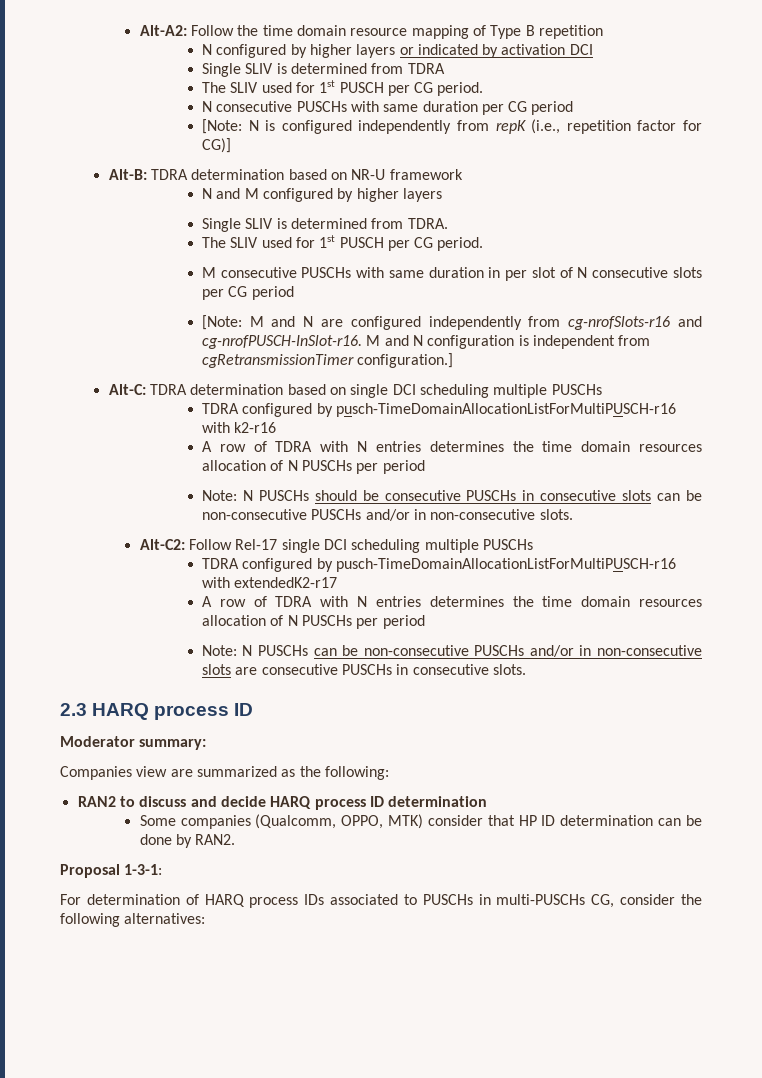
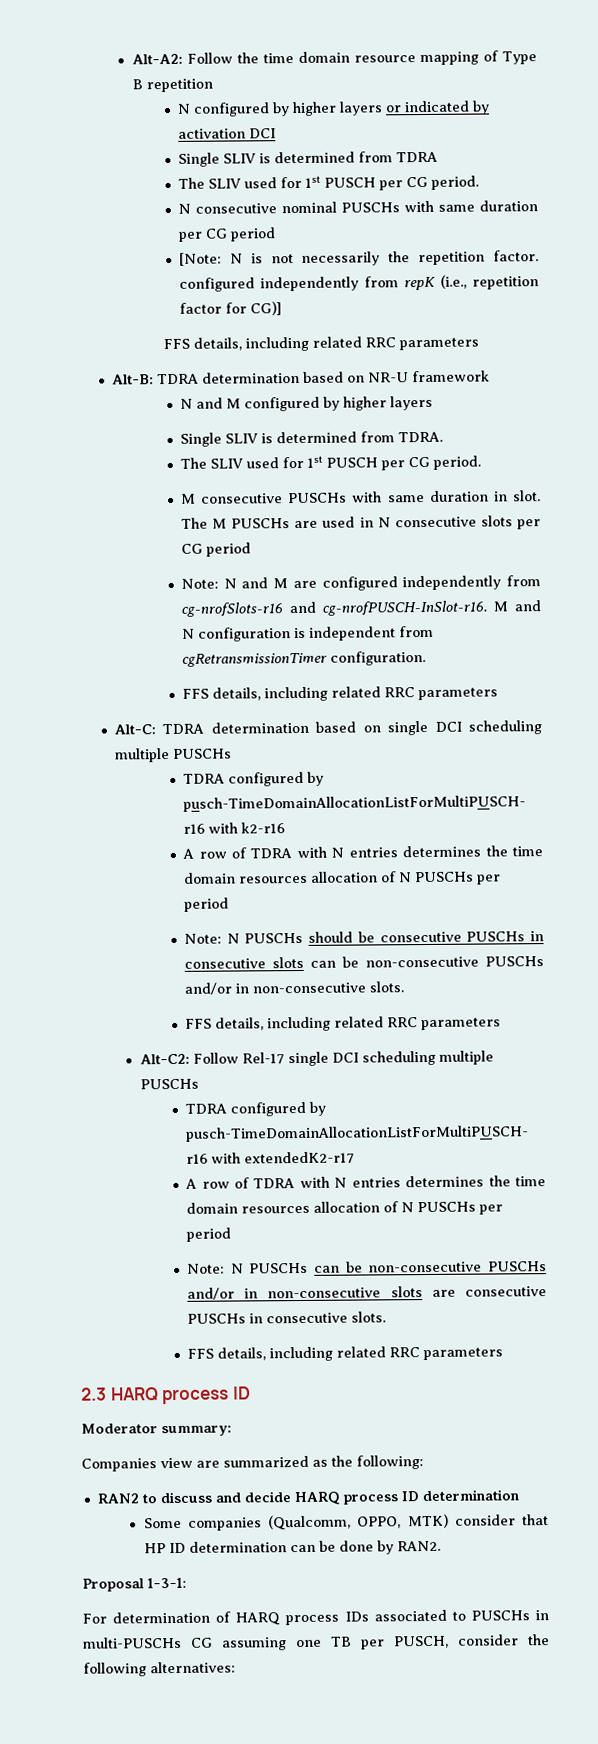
- N consecutive PUSCHs with same duration per CG period
+ N consecutive nominal PUSCHs with same duration per CG period
- [Note: N is configured independently from repK (i.e., repetition factor for CG)]
+ [Note: N is not necessarily the repetition factor. configured independently from repK (i.e., repetition factor for CG)]
+ FFS details, including related RRC parameters
- M consecutive PUSCHs with same duration in per slot of N consecutive slots per CG period
+ M consecutive PUSCHs with same duration in slot. The M PUSCHs are used in N consecutive slots per CG period
- [Note: M and N are configured independently from cg-nrofSlots-r16 and cg-nrofPUSCH-InSlot-r16.
+ Note: N and M are configured independently from cg-nrofSlots-r16 and cg-nrofPUSCH-InSlot-r16.
- M and N configuration is independent from cgRetransmissionTimer configuration.]
+ M and N configuration is independent from cgRetransmissionTimer configuration.
+ FFS details, including related RRC parameters
  Note: N PUSCHs should be consecutive PUSCHs in consecutive slots can be non-consecutive PUSCHs and/or in non-consecutive slots.
+ FFS details, including related RRC parameters
  Note: N PUSCHs can be non-consecutive PUSCHs and/or in non-consecutive slots are consecutive PUSCHs in consecutive slots.
+ FFS details, including related RRC parameters
- For determination of HARQ process IDs associated to PUSCHs in multi-PUSCHs CG, consider the following alternatives:
+ For determination of HARQ process IDs associated to PUSCHs in multi-PUSCHs CG assuming one TB per PUSCH, consider the following alternatives:

